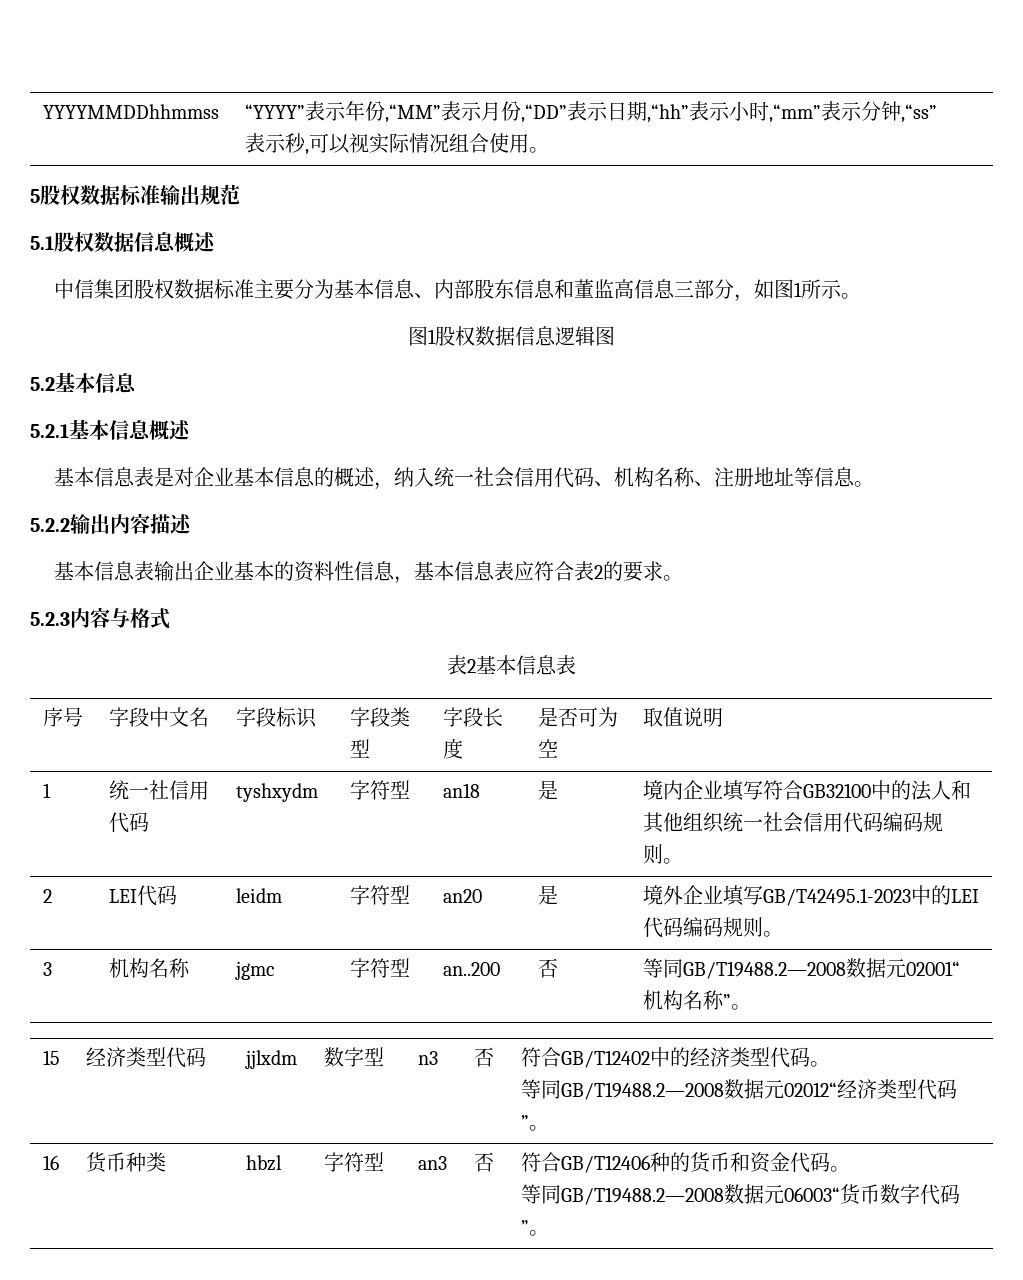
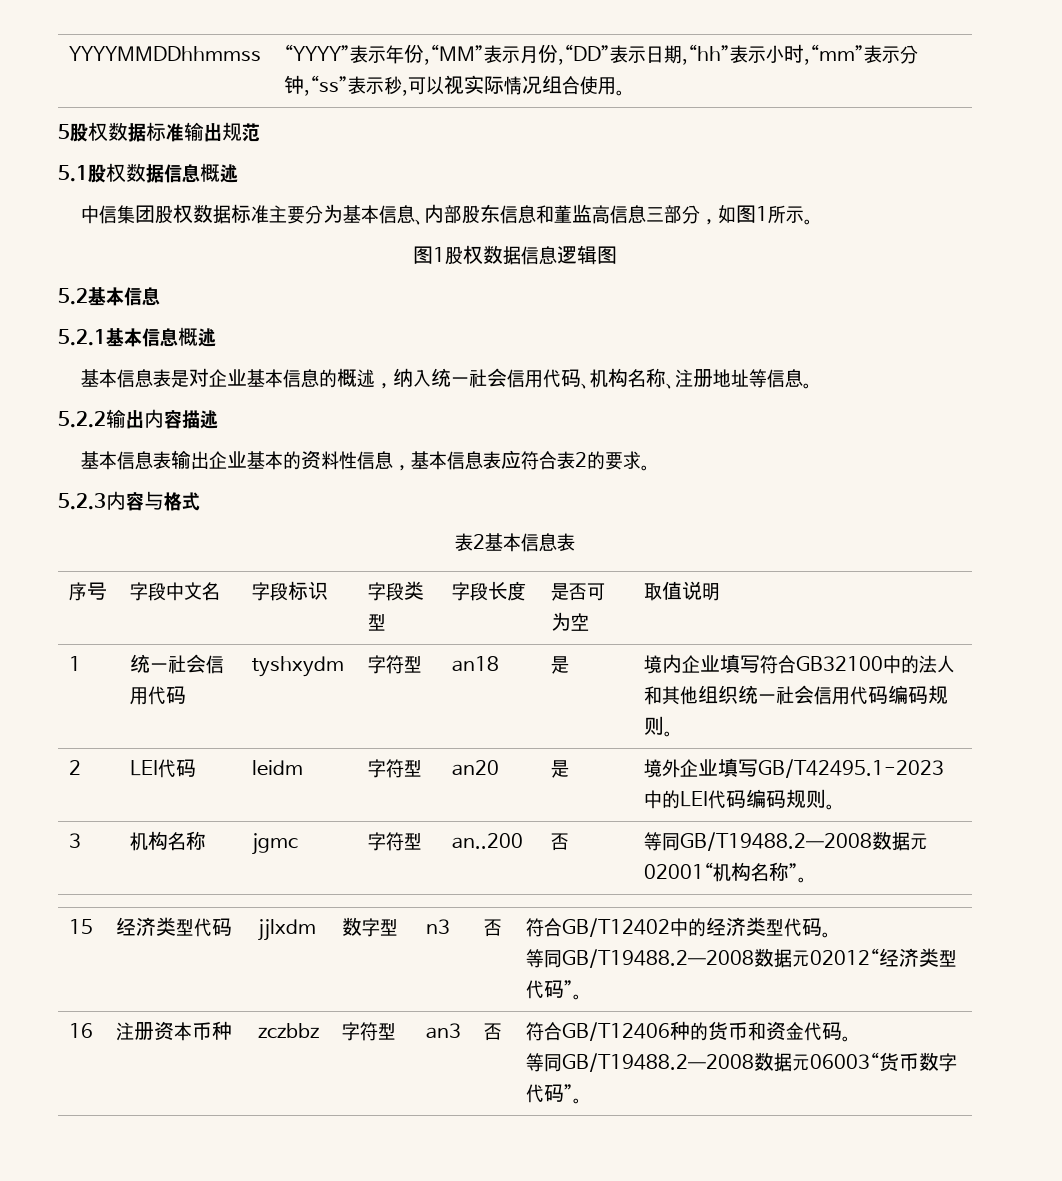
- 1 | 统一社信用代码 | tyshxydm | 字符型 | an18 | 是 | 境内企业填写符合GB32100中的法人和其他组织统一社会信用代码编码规则。
+ 1 | 统一社会信用代码 | tyshxydm | 字符型 | an18 | 是 | 境内企业填写符合GB32100中的法人和其他组织统一社会信用代码编码规则。
- 16 | 货币种类 | hbzl | 字符型 | an3 | 否 | 符合GB/T12406种的货币和资金代码。
+ 16 | 注册资本币种 | zczbbz | 字符型 | an3 | 否 | 符合GB/T12406种的货币和资金代码。

